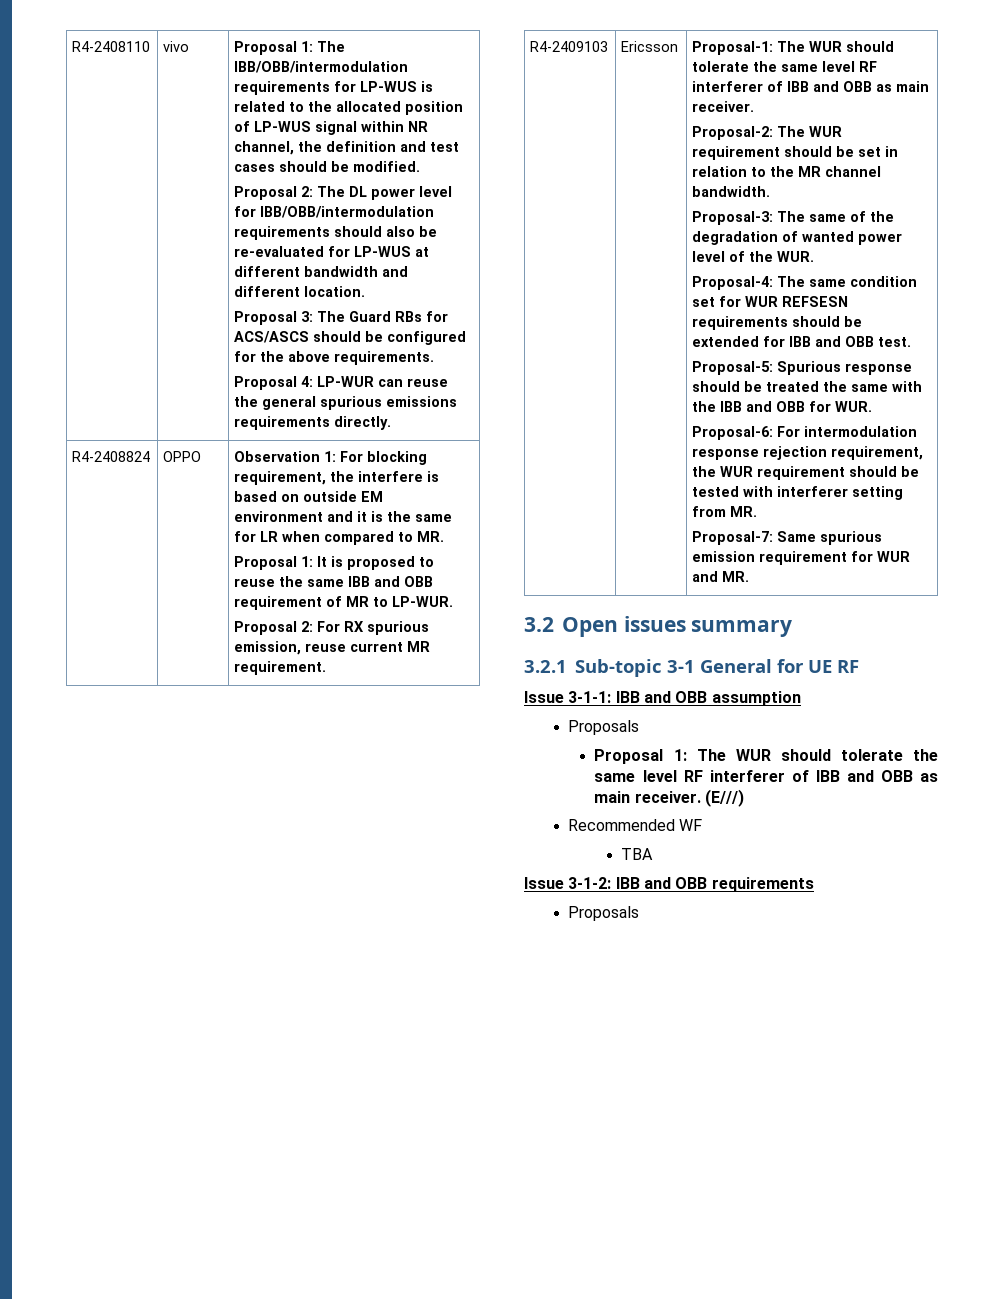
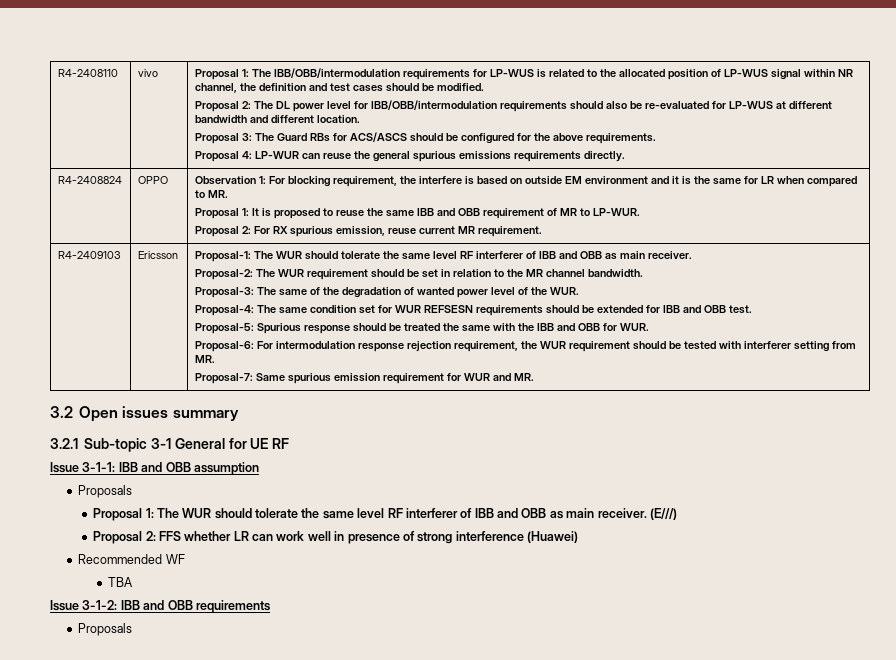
+ Proposal 2: FFS whether LR can work well in presence of strong interference (Huawei)

